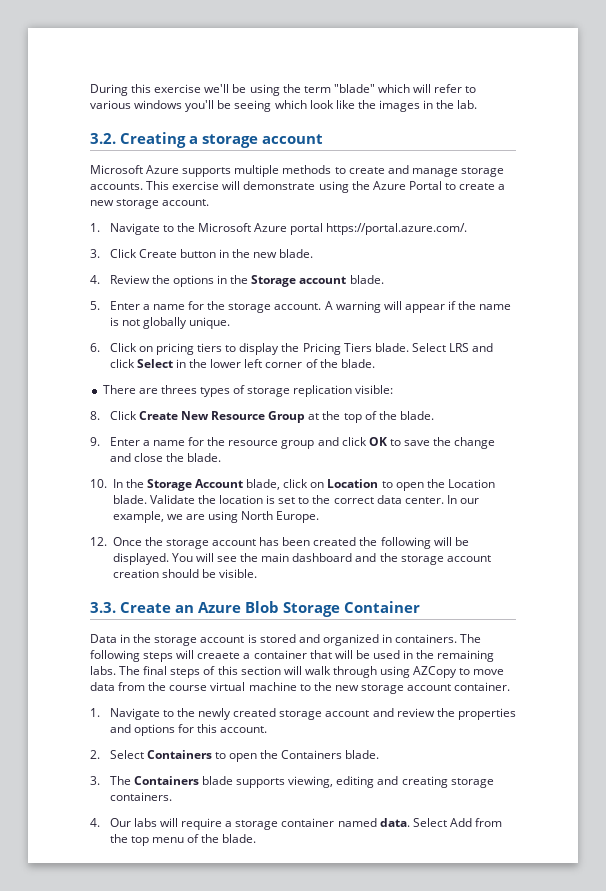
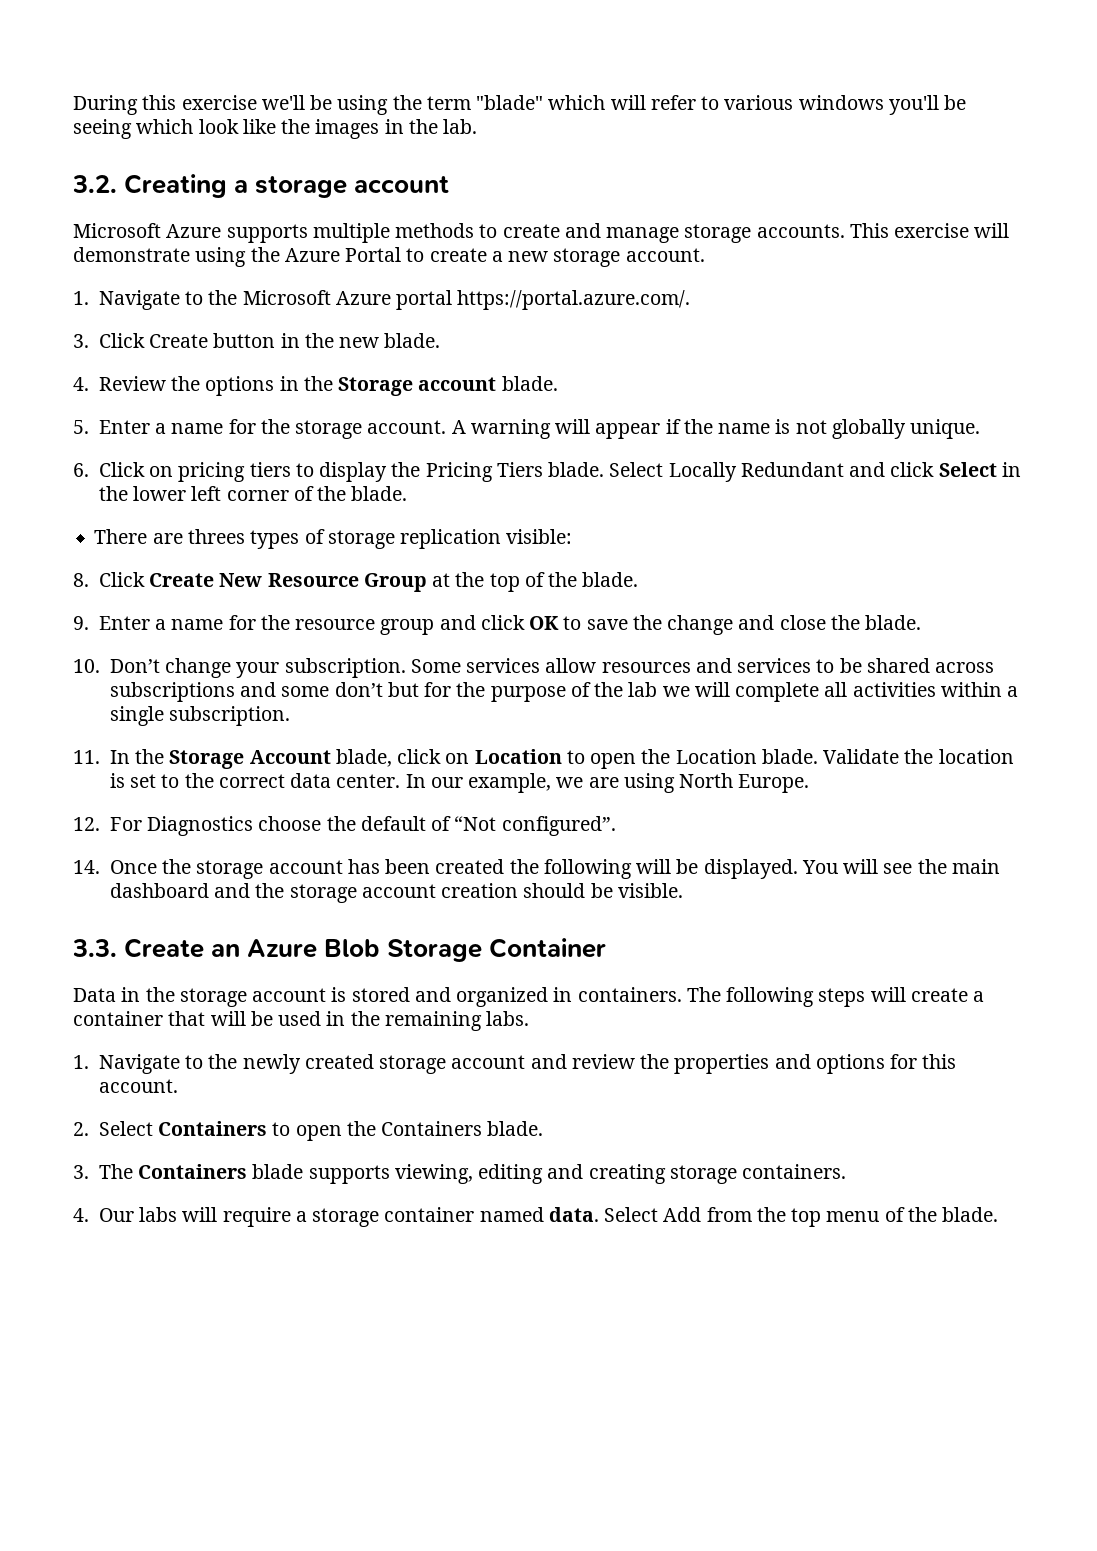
- Select LRS and click Select in the lower left corner of the blade.
+ Select Locally Redundant and click Select in the lower left corner of the blade.
- 10. In the Storage Account blade, click on Location to open the Location blade.
+ 10. Don’t change your subscription. Some services allow resources and services to be shared across subscriptions and some don’t but for the purpose of the lab we will complete all activities within a single subscription.
+ 11. In the Storage Account blade, click on Location to open the Location blade.
- 12. Once the storage account has been created the following will be displayed.
+ 12. For Diagnostics choose the default of “Not configured”.
+ 14. Once the storage account has been created the following will be displayed.
- The following steps will creaete a container that will be used in the remaining labs. The final steps of this section will walk through using AZCopy to move data from the course virtual machine to the new storage account container.
+ The following steps will create a container that will be used in the remaining labs.

